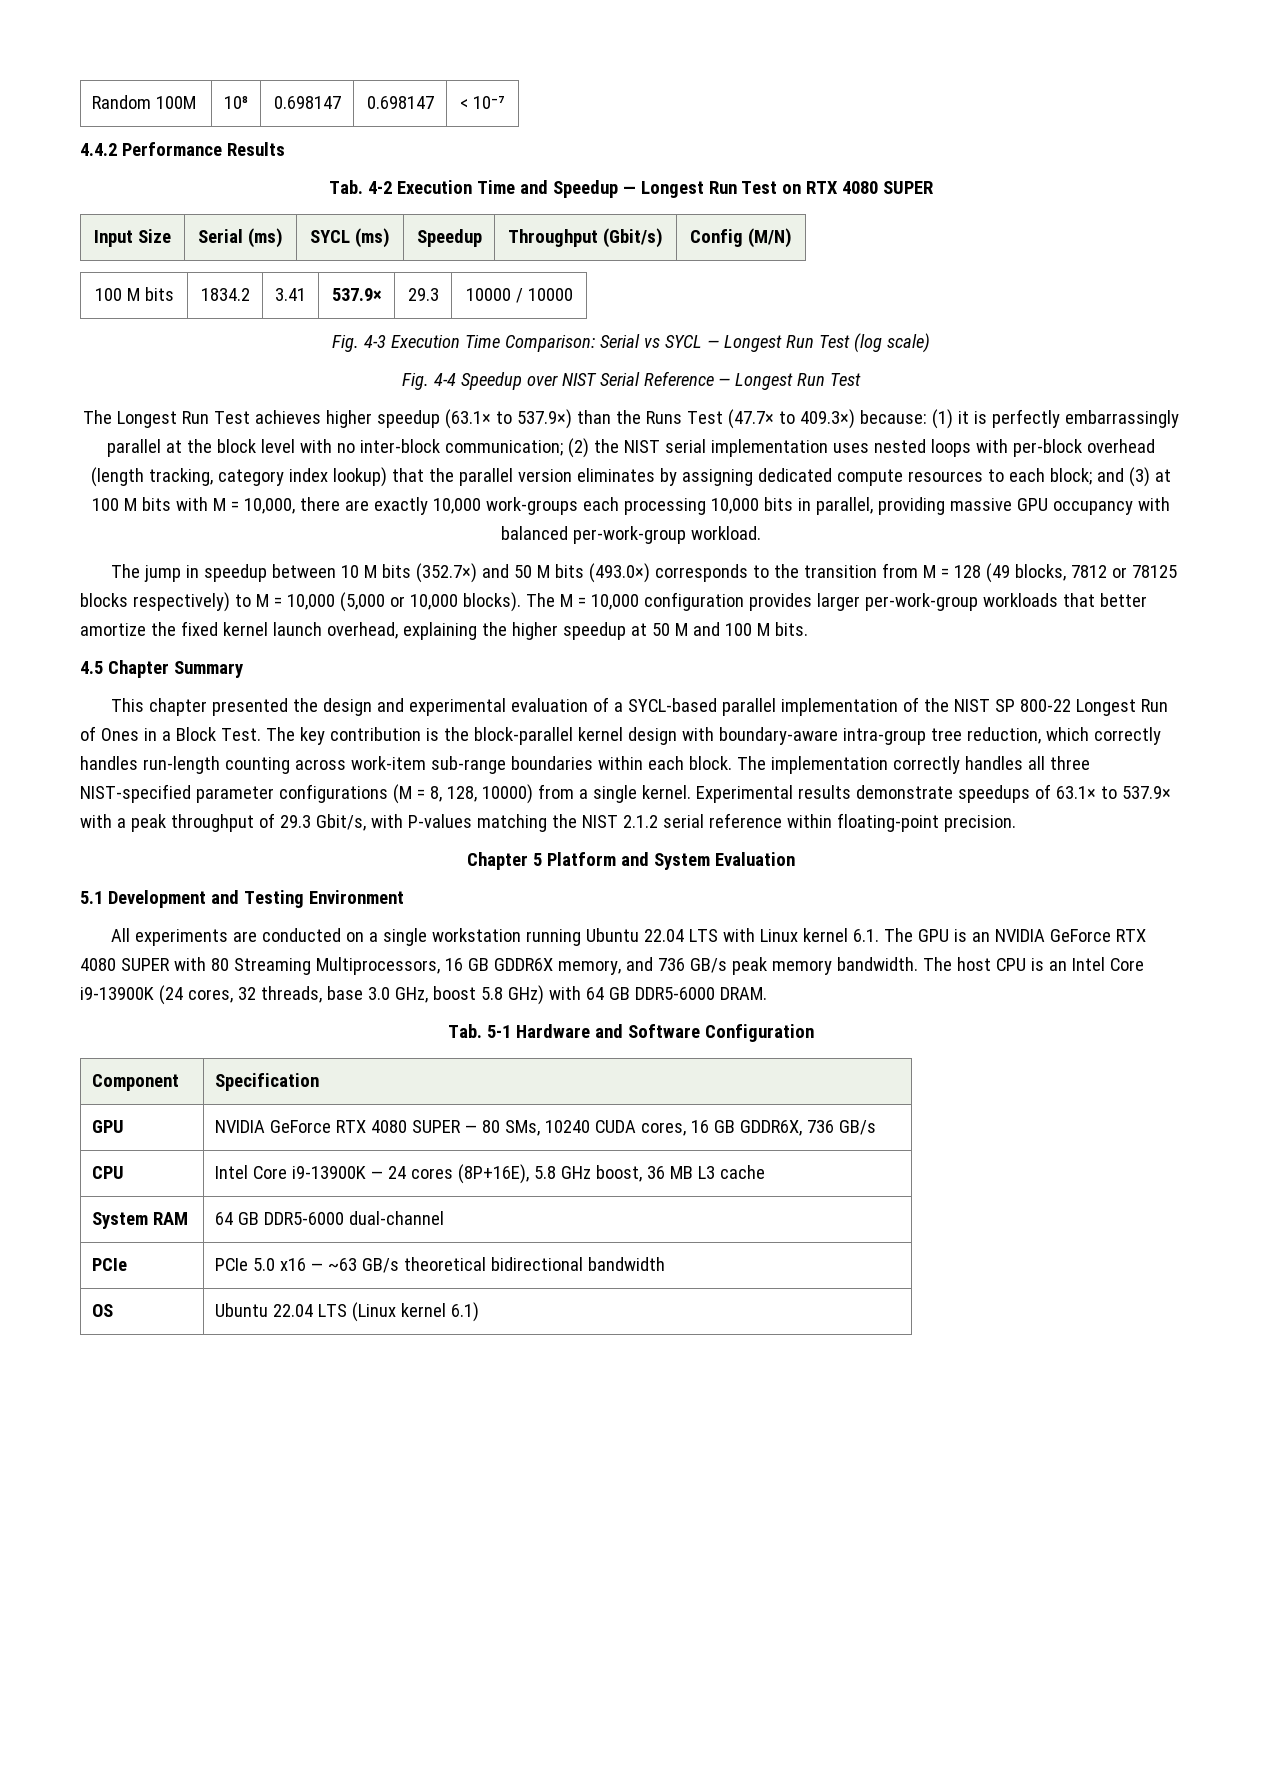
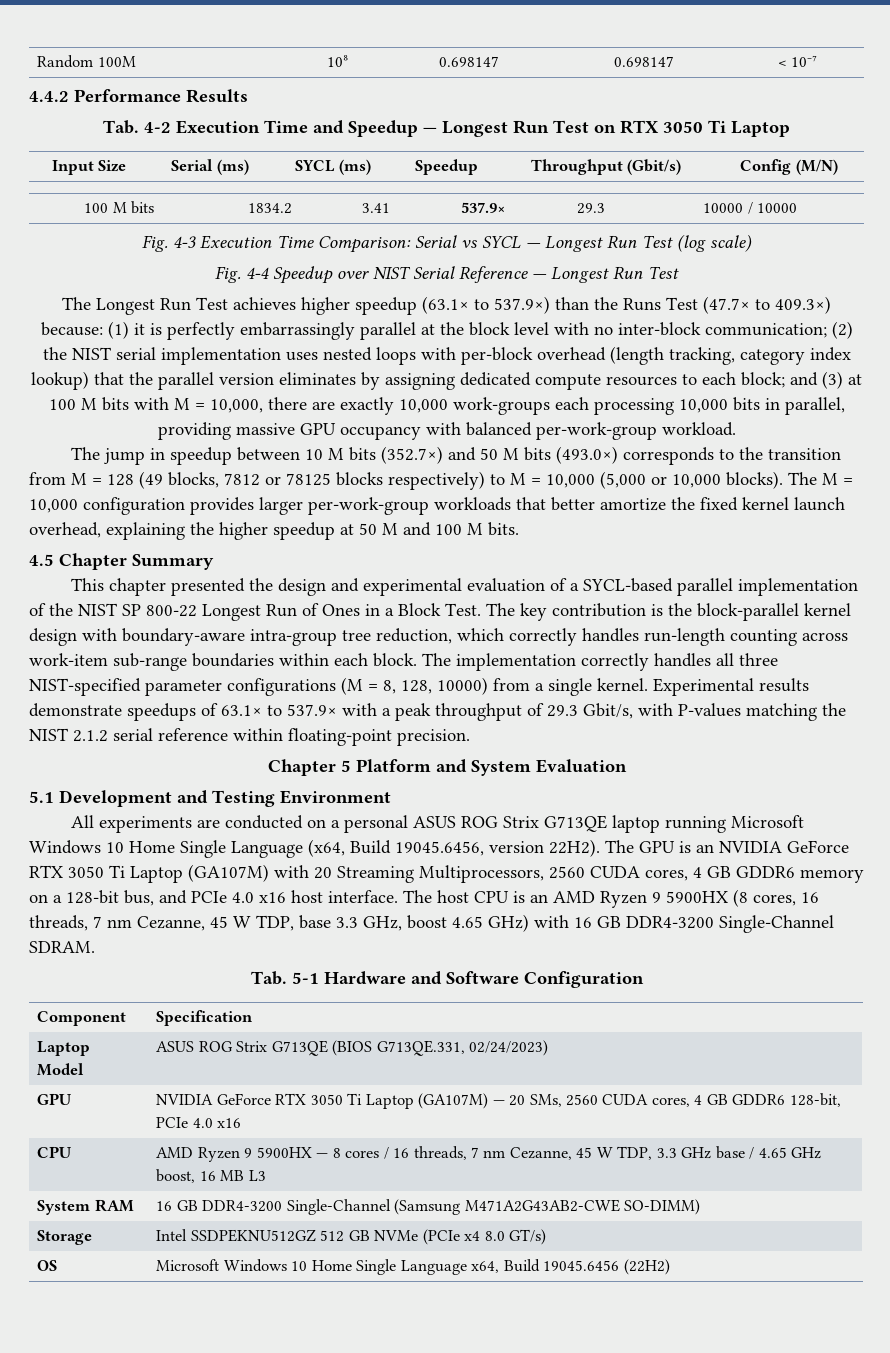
- Tab. 4-2 Execution Time and Speedup — Longest Run Test on RTX 4080 SUPER
+ Tab. 4-2 Execution Time and Speedup — Longest Run Test on RTX 3050 Ti Laptop
- All experiments are conducted on a single workstation running Ubuntu 22.04 LTS with Linux kernel 6.1. The GPU is an NVIDIA GeForce RTX 4080 SUPER with 80 Streaming Multiprocessors, 16 GB GDDR6X memory, and 736 GB/s peak memory bandwidth.
+ All experiments are conducted on a personal ASUS ROG Strix G713QE laptop running Microsoft Windows 10 Home Single Language (x64, Build 19045.6456, version 22H2). The GPU is an NVIDIA GeForce RTX 3050 Ti Laptop (GA107M) with 20 Streaming Multiprocessors, 2560 CUDA cores, 4 GB GDDR6 memory on a 128-bit bus, and PCIe 4.0 x16 host interface.
- The host CPU is an Intel Core i9-13900K (24 cores, 32 threads, base 3.0 GHz, boost 5.8 GHz) with 64 GB DDR5-6000 DRAM.
+ The host CPU is an AMD Ryzen 9 5900HX (8 cores, 16 threads, 7 nm Cezanne, 45 W TDP, base 3.3 GHz, boost 4.65 GHz) with 16 GB DDR4-3200 Single-Channel SDRAM.
- GPU | NVIDIA GeForce RTX 4080 SUPER — 80 SMs, 10240 CUDA cores, 16 GB GDDR6X, 736 GB/s
- CPU | Intel Core i9-13900K — 24 cores (8P+16E), 5.8 GHz boost, 36 MB L3 cache
+ Laptop Model | ASUS ROG Strix G713QE (BIOS G713QE.331, 02/24/2023)
+ GPU | NVIDIA GeForce RTX 3050 Ti Laptop (GA107M) — 20 SMs, 2560 CUDA cores, 4 GB GDDR6 128-bit, PCIe 4.0 x16
+ CPU | AMD Ryzen 9 5900HX — 8 cores / 16 threads, 7 nm Cezanne, 45 W TDP, 3.3 GHz base / 4.65 GHz boost, 16 MB L3
- System RAM | 64 GB DDR5-6000 dual-channel
- PCIe | PCIe 5.0 x16 — ~63 GB/s theoretical bidirectional bandwidth
- OS | Ubuntu 22.04 LTS (Linux kernel 6.1)
+ System RAM | 16 GB DDR4-3200 Single-Channel (Samsung M471A2G43AB2-CWE SO-DIMM)
+ Storage | Intel SSDPEKNU512GZ 512 GB NVMe (PCIe x4 8.0 GT/s)
+ OS | Microsoft Windows 10 Home Single Language x64, Build 19045.6456 (22H2)

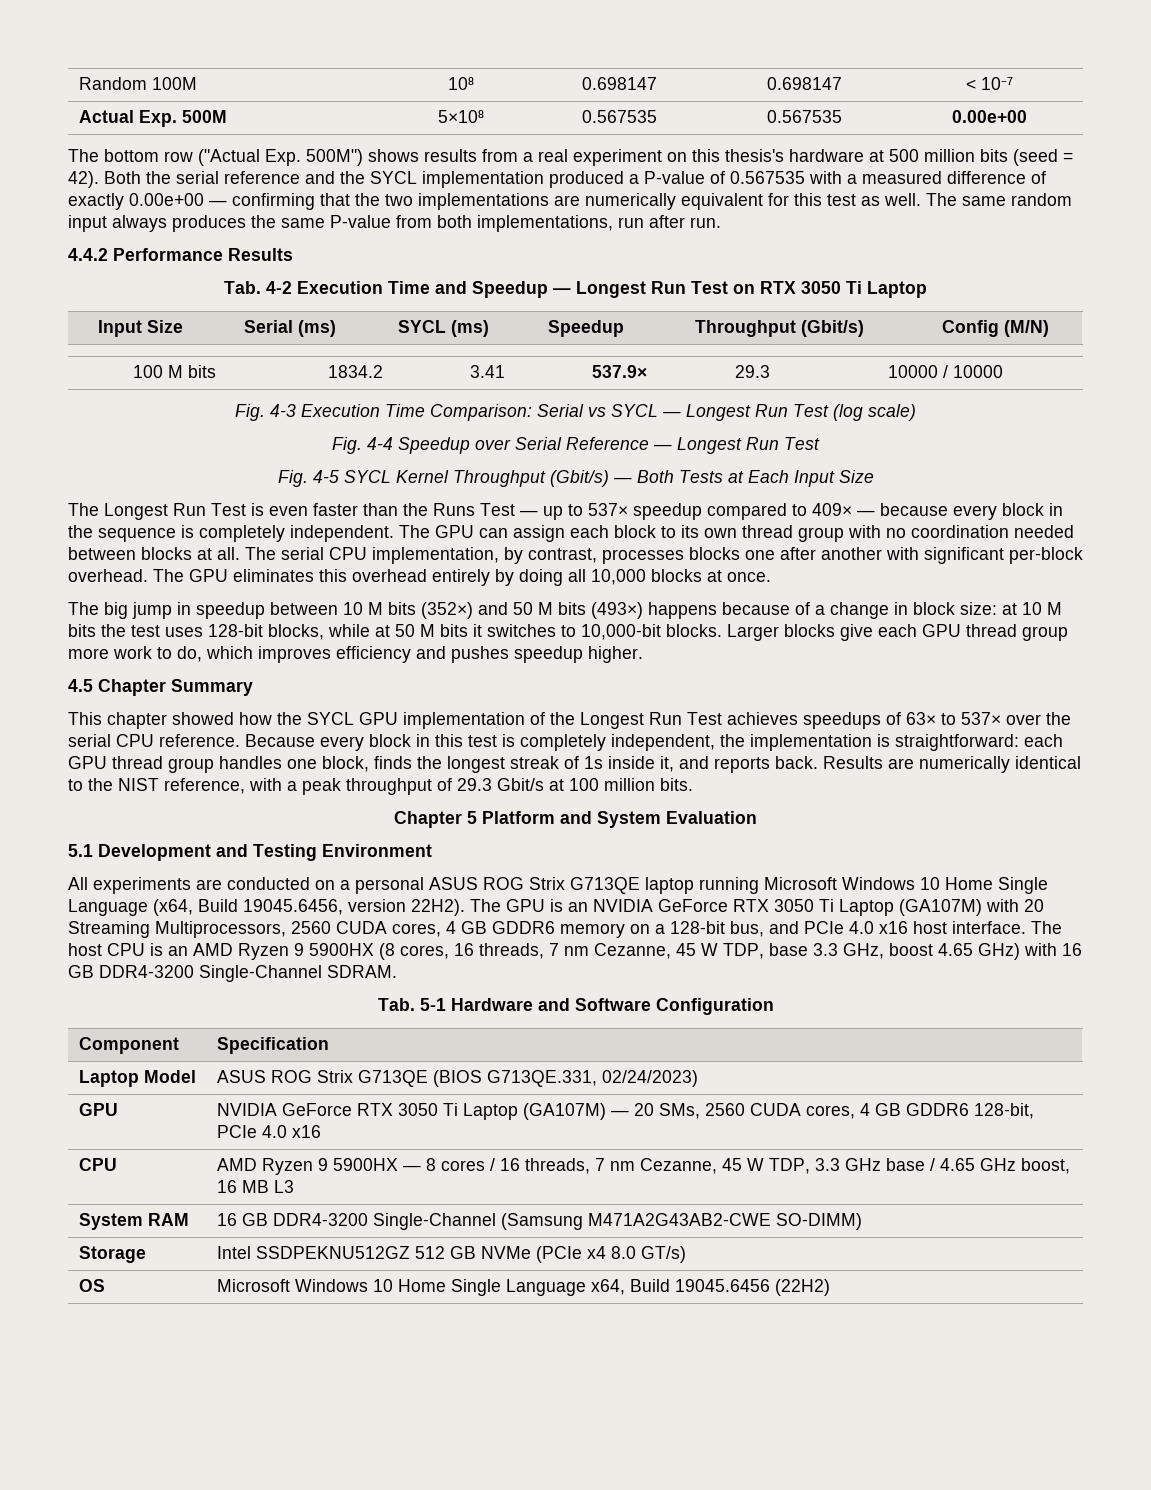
+ Actual Exp. 500M | 5×10⁸ | 0.567535 | 0.567535 | 0.00e+00
+ The bottom row ("Actual Exp. 500M") shows results from a real experiment on this thesis's hardware at 500 million bits (seed = 42). Both the serial reference and the SYCL implementation produced a P-value of 0.567535 with a measured difference of exactly 0.00e+00 — confirming that the two implementations are numerically equivalent for this test as well. The same random input always produces the same P-value from both implementations, run after run.
- Fig. 4-4 Speedup over NIST Serial Reference — Longest Run Test
+ Fig. 4-4 Speedup over Serial Reference — Longest Run Test
- The Longest Run Test achieves higher speedup (63.1× to 537.9×) than the Runs Test (47.7× to 409.3×) because: (1) it is perfectly embarrassingly parallel at the block level with no inter-block communication; (2) the NIST serial implementation uses nested loops with per-block overhead (length tracking, category index lookup) that the parallel version eliminates by assigning dedicated compute resources to each block; and (3) at 100 M bits with M = 10,000, there are exactly 10,000 work-groups each processing 10,000 bits in parallel, providing massive GPU occupancy with balanced per-work-group workload.
- The jump in speedup between 10 M bits (352.7×) and 50 M bits (493.0×) corresponds to the transition from M = 128 (49 blocks, 7812 or 78125 blocks respectively) to M = 10,000 (5,000 or 10,000 blocks). The M = 10,000 configuration provides larger per-work-group workloads that better amortize the fixed kernel launch overhead, explaining the higher speedup at 50 M and 100 M bits.
+ Fig. 4-5 SYCL Kernel Throughput (Gbit/s) — Both Tests at Each Input Size
+ The Longest Run Test is even faster than the Runs Test — up to 537× speedup compared to 409× — because every block in the sequence is completely independent. The GPU can assign each block to its own thread group with no coordination needed between blocks at all. The serial CPU implementation, by contrast, processes blocks one after another with significant per-block overhead. The GPU eliminates this overhead entirely by doing all 10,000 blocks at once.
+ The big jump in speedup between 10 M bits (352×) and 50 M bits (493×) happens because of a change in block size: at 10 M bits the test uses 128-bit blocks, while at 50 M bits it switches to 10,000-bit blocks. Larger blocks give each GPU thread group more work to do, which improves efficiency and pushes speedup higher.
- This chapter presented the design and experimental evaluation of a SYCL-based parallel implementation of the NIST SP 800-22 Longest Run of Ones in a Block Test. The key contribution is the block-parallel kernel design with boundary-aware intra-group tree reduction, which correctly handles run-length counting across work-item sub-range boundaries within each block. The implementation correctly handles all three NIST-specified parameter configurations (M = 8, 128, 10000) from a single kernel. Experimental results demonstrate speedups of 63.1× to 537.9× with a peak throughput of 29.3 Gbit/s, with P-values matching the NIST 2.1.2 serial reference within floating-point precision.
+ This chapter showed how the SYCL GPU implementation of the Longest Run Test achieves speedups of 63× to 537× over the serial CPU reference. Because every block in this test is completely independent, the implementation is straightforward: each GPU thread group handles one block, finds the longest streak of 1s inside it, and reports back. Results are numerically identical to the NIST reference, with a peak throughput of 29.3 Gbit/s at 100 million bits.

